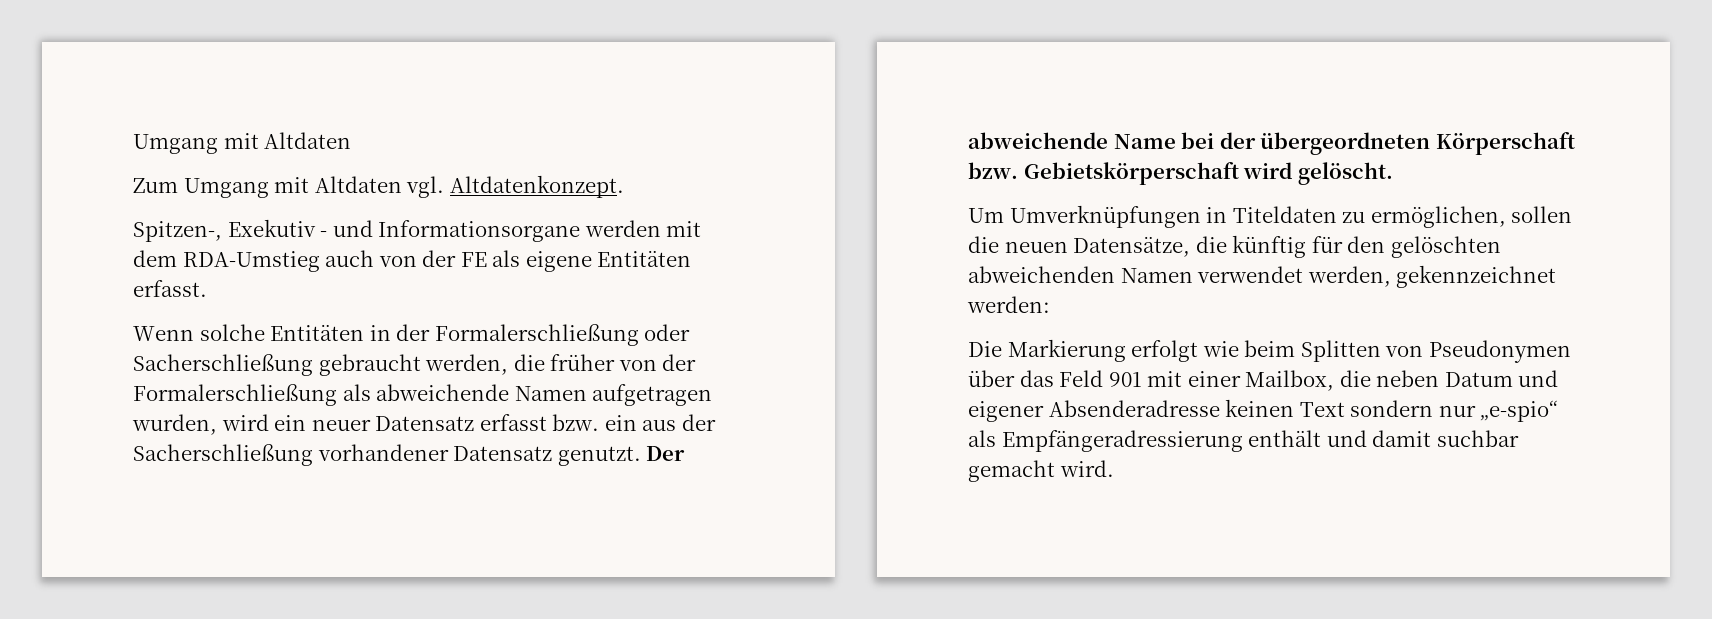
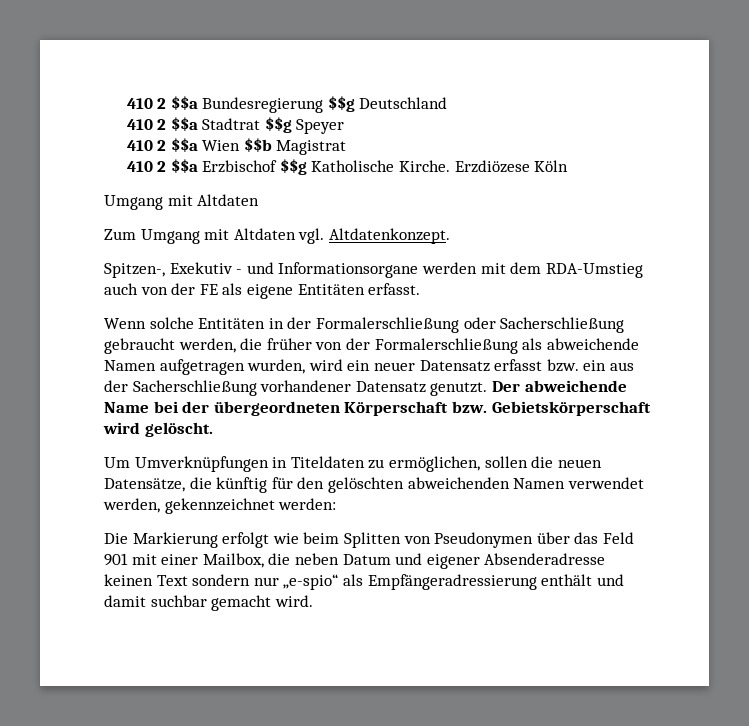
+ 410 2 $$a Bundesregierung $$g Deutschland
+ 410 2 $$a Stadtrat $$g Speyer
+ 410 2 $$a Wien $$b Magistrat
+ 410 2 $$a Erzbischof $$g Katholische Kirche. Erzdiözese Köln

